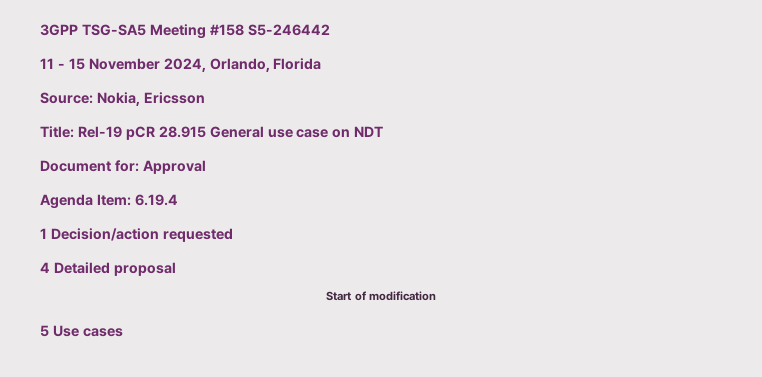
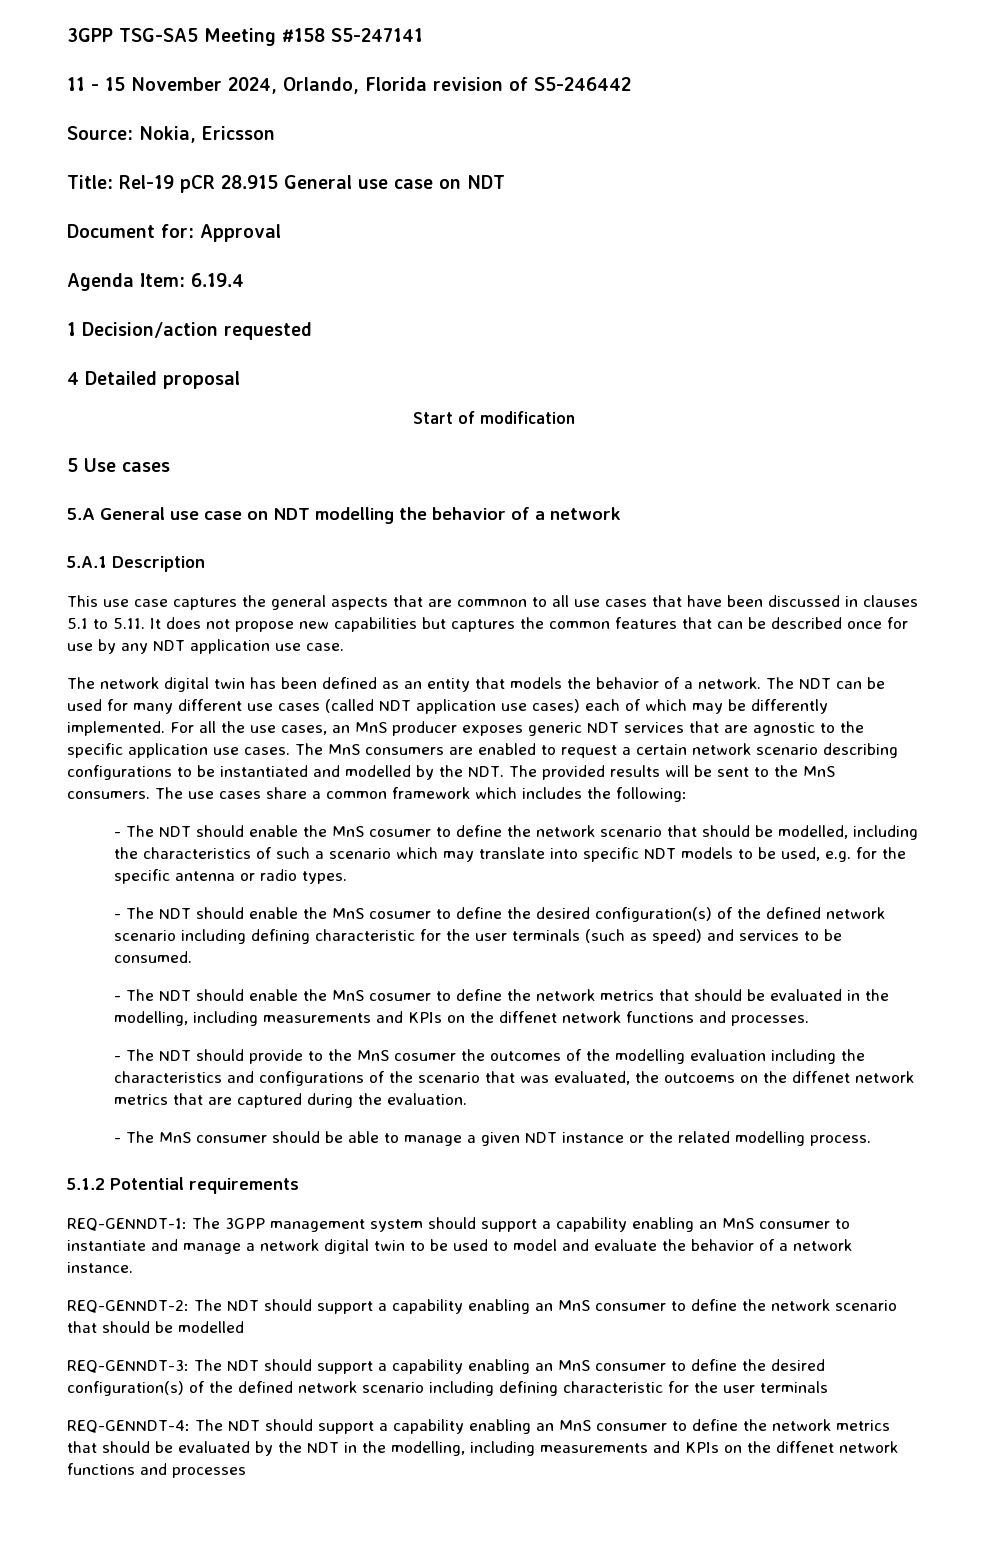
- 3GPP TSG-SA5 Meeting #158 S5-246442
+ 3GPP TSG-SA5 Meeting #158 S5-247141
- 11 - 15 November 2024, Orlando, Florida
+ 11 - 15 November 2024, Orlando, Florida revision of S5-246442
+ 5.A General use case on NDT modelling the behavior of a network
+ 5.A.1 Description
+ This use case captures the general aspects that are commnon to all use cases that have been discussed in clauses 5.1 to 5.11. It does not propose new capabilities but captures the common features that can be described once for use by any NDT application use case.
+ The network digital twin has been defined as an entity that models the behavior of a network. The NDT can be used for many different use cases (called NDT application use cases) each of which may be differently implemented. For all the use cases, an MnS producer exposes generic NDT services that are agnostic to the specific application use cases. The MnS consumers are enabled to request a certain network scenario describing configurations to be instantiated and modelled by the NDT. The provided results will be sent to the MnS consumers. The use cases share a common framework which includes the following:
+ - The NDT should enable the MnS cosumer to define the network scenario that should be modelled, including the characteristics of such a scenario which may translate into specific NDT models to be used, e.g. for the specific antenna or radio types.
+ - The NDT should enable the MnS cosumer to define the desired configuration(s) of the defined network scenario including defining characteristic for the user terminals (such as speed) and services to be consumed.
+ - The NDT should enable the MnS cosumer to define the network metrics that should be evaluated in the modelling, including measurements and KPIs on the diffenet network functions and processes.
+ - The NDT should provide to the MnS cosumer the outcomes of the modelling evaluation including the characteristics and configurations of the scenario that was evaluated, the outcoems on the diffenet network metrics that are captured during the evaluation.
+ - The MnS consumer should be able to manage a given NDT instance or the related modelling process.
+ 5.1.2 Potential requirements
+ REQ-GENNDT-1: The 3GPP management system should support a capability enabling an MnS consumer to instantiate and manage a network digital twin to be used to model and evaluate the behavior of a network instance.
+ REQ-GENNDT-2: The NDT should support a capability enabling an MnS consumer to define the network scenario that should be modelled
+ REQ-GENNDT-3: The NDT should support a capability enabling an MnS consumer to define the desired configuration(s) of the defined network scenario including defining characteristic for the user terminals
+ REQ-GENNDT-4: The NDT should support a capability enabling an MnS consumer to define the network metrics that should be evaluated by the NDT in the modelling, including measurements and KPIs on the diffenet network functions and processes

